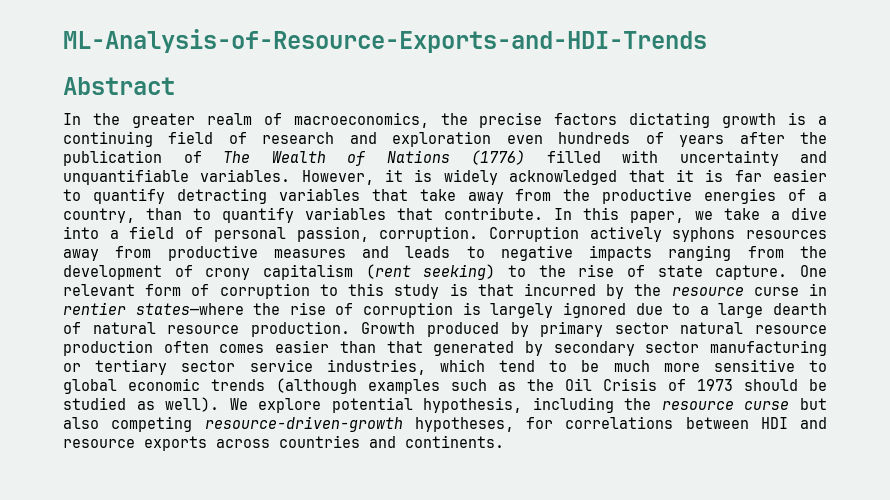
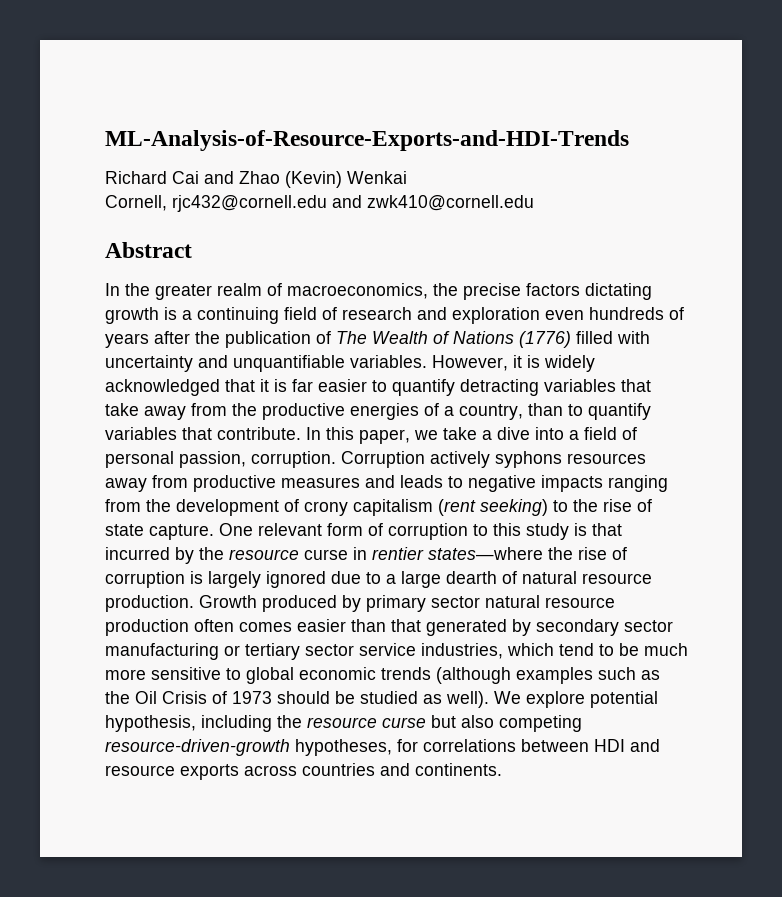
+ Richard Cai and Zhao (Kevin) Wenkai
+ Cornell, rjc432@cornell.edu and zwk410@cornell.edu

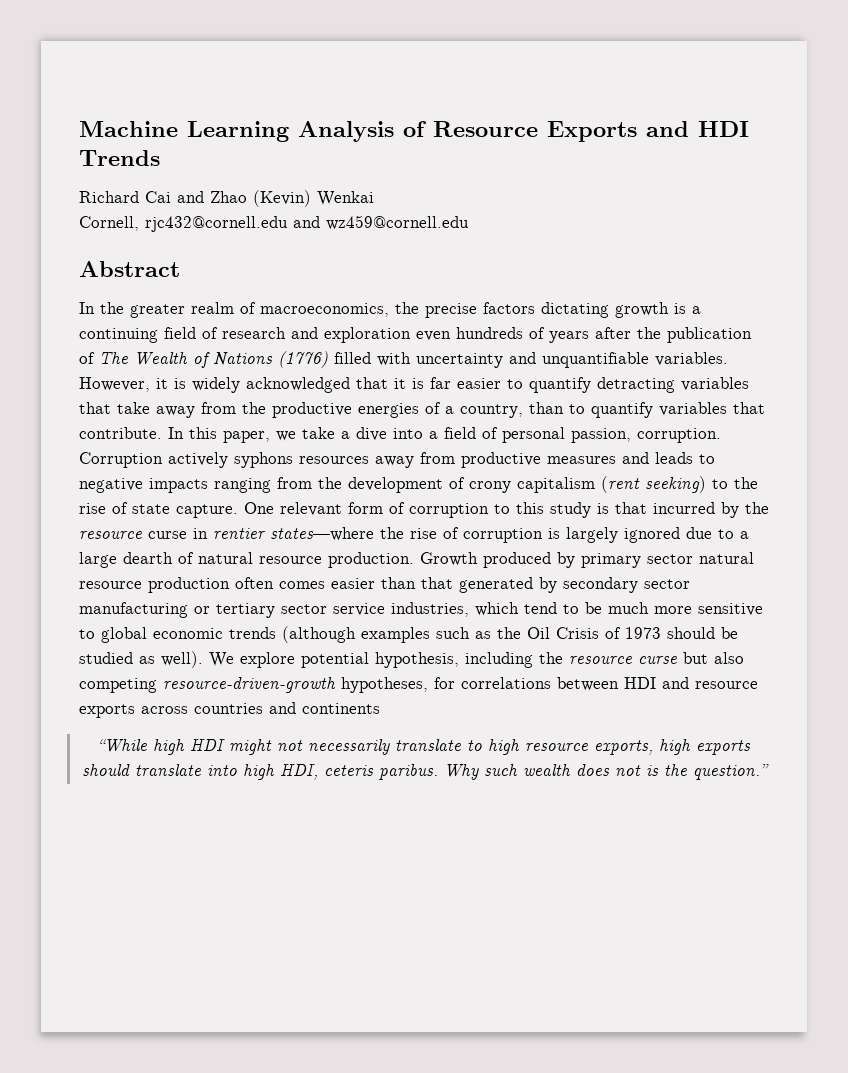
- ML-Analysis-of-Resource-Exports-and-HDI-Trends
+ Machine Learning Analysis of Resource Exports and HDI Trends
- Cornell, rjc432@cornell.edu and zwk410@cornell.edu
+ Cornell, rjc432@cornell.edu and wz459@cornell.edu
- We explore potential hypothesis, including the resource curse but also competing resource-driven-growth hypotheses, for correlations between HDI and resource exports across countries and continents.
+ We explore potential hypothesis, including the resource curse but also competing resource-driven-growth hypotheses, for correlations between HDI and resource exports across countries and continents
+ “While high HDI might not necessarily translate to high resource exports, high exports should translate into high HDI, ceteris paribus. Why such wealth does not is the question.”

